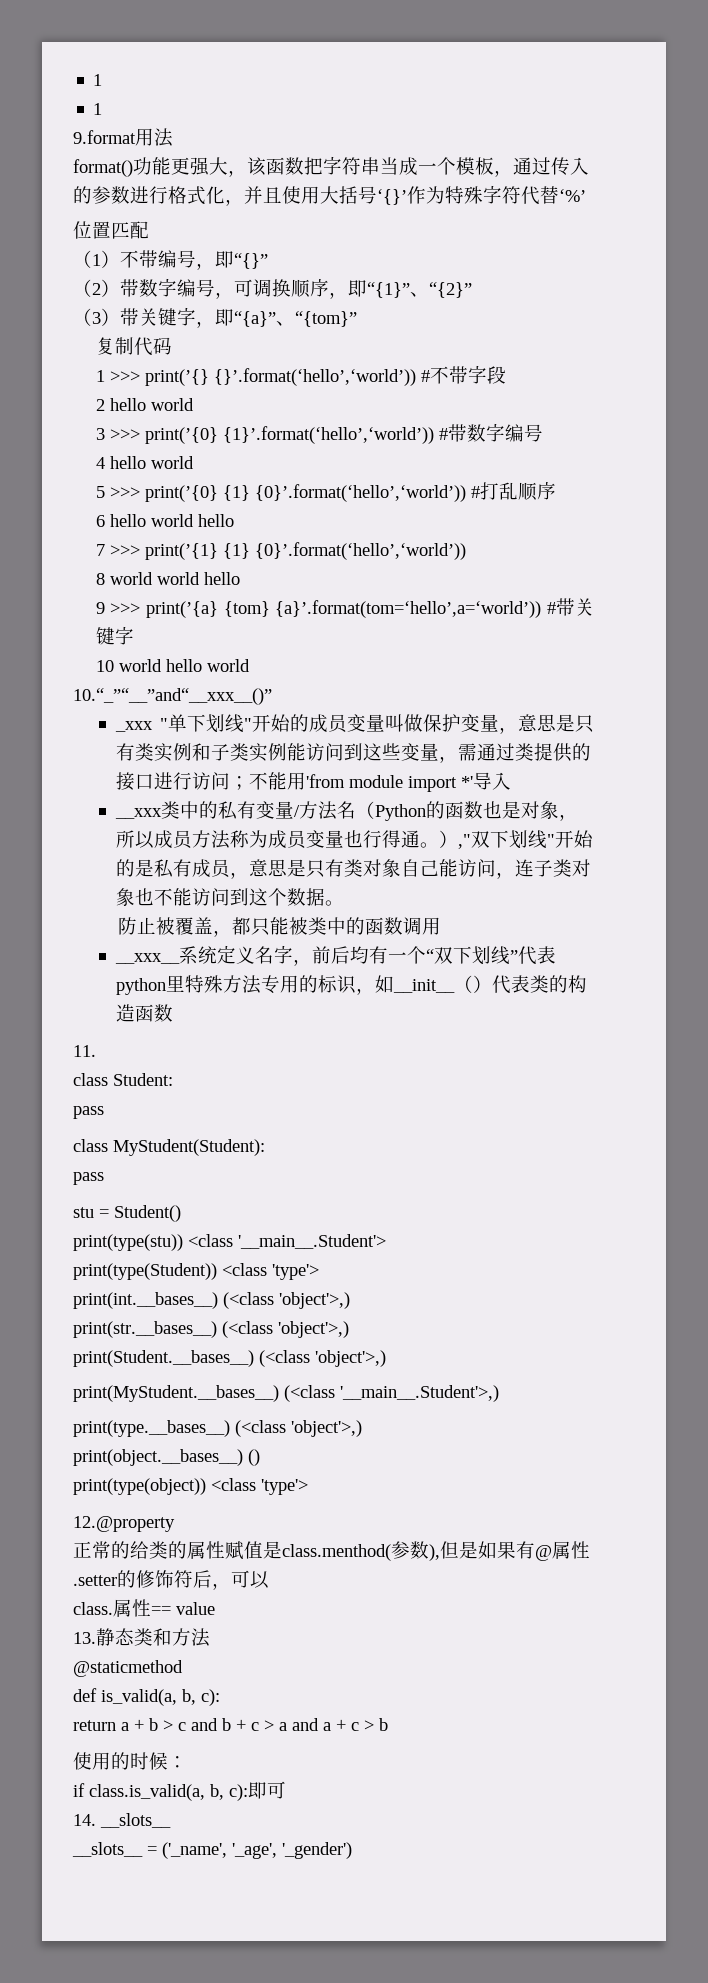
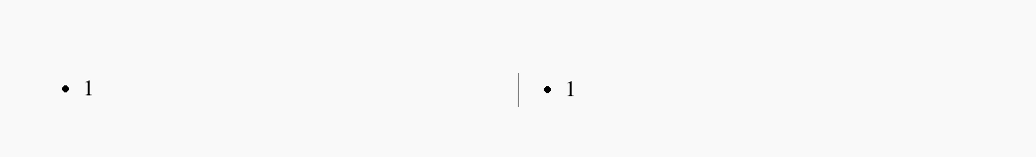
- 9.format用法
- format()功能更强大，该函数把字符串当成一个模板，通过传入的参数进行格式化，并且使用大括号‘{}’作为特殊字符代替‘%’
- 位置匹配
- （1）不带编号，即“{}”
- （2）带数字编号，可调换顺序，即“{1}”、“{2}”
- （3）带关键字，即“{a}”、“{tom}”
- 复制代码
- 1 >>> print(’{} {}’.format(‘hello’,‘world’)) #不带字段
- 2 hello world
- 3 >>> print(’{0} {1}’.format(‘hello’,‘world’)) #带数字编号
- 4 hello world
- 5 >>> print(’{0} {1} {0}’.format(‘hello’,‘world’)) #打乱顺序
- 6 hello world hello
- 7 >>> print(’{1} {1} {0}’.format(‘hello’,‘world’))
- 8 world world hello
- 9 >>> print(’{a} {tom} {a}’.format(tom=‘hello’,a=‘world’)) #带关键字
- 10 world hello world
- 10.“_”“__”and“__xxx__()”
- _xxx "单下划线"开始的成员变量叫做保护变量，意思是只有类实例和子类实例能访问到这些变量，需通过类提供的接口进行访问；不能用'from module import *'导入
- __xxx类中的私有变量/方法名（Python的函数也是对象，所以成员方法称为成员变量也行得通。）,"双下划线"开始的是私有成员，意思是只有类对象自己能访问，连子类对象也不能访问到这个数据。
- 防止被覆盖，都只能被类中的函数调用
- __xxx__系统定义名字，前后均有一个“双下划线”代表python里特殊方法专用的标识，如__init__（）代表类的构造函数
- 11.
- class Student:
- pass
- class MyStudent(Student):
- pass
- stu = Student()
- print(type(stu)) <class '__main__.Student'>
- print(type(Student)) <class 'type'>
- print(int.__bases__) (<class 'object'>,)
- print(str.__bases__) (<class 'object'>,)
- print(Student.__bases__) (<class 'object'>,)
- print(MyStudent.__bases__) (<class '__main__.Student'>,)
- print(type.__bases__) (<class 'object'>,)
- print(object.__bases__) ()
- print(type(object)) <class 'type'>
- 12.@property
- 正常的给类的属性赋值是class.menthod(参数),但是如果有@属性.setter的修饰符后，可以
- class.属性== value
- 13.静态类和方法
- @staticmethod
- def is_valid(a, b, c):
- return a + b > c and b + c > a and a + c > b
- 使用的时候：
- if class.is_valid(a, b, c):即可
- 14. __slots__
- __slots__ = ('_name', '_age', '_gender')

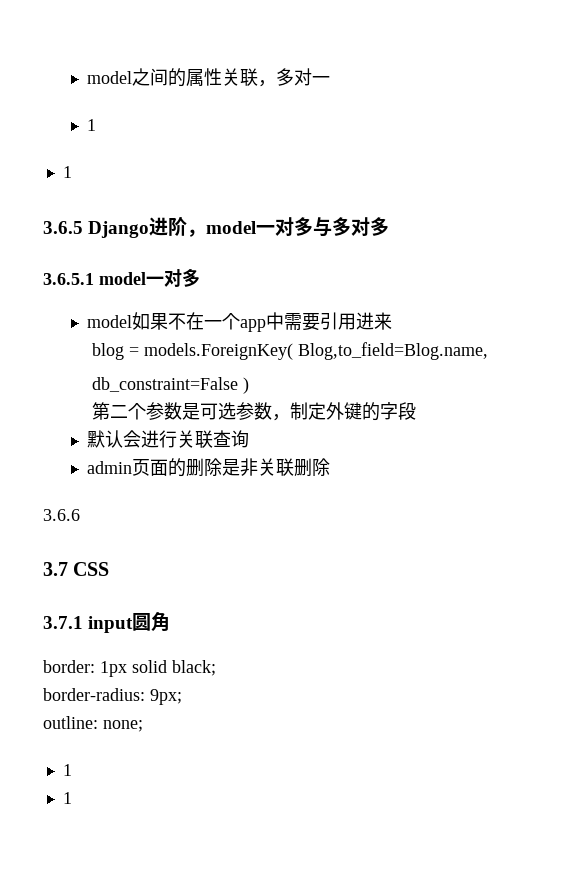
+ model之间的属性关联，多对一
+ 1
+ 1
+ 3.6.5 Django进阶，model一对多与多对多
+ 3.6.5.1 model一对多
+ model如果不在一个app中需要引用进来
+ blog = models.ForeignKey( Blog,to_field=Blog.name,
+ db_constraint=False )
+ 第二个参数是可选参数，制定外键的字段
+ 默认会进行关联查询
+ admin页面的删除是非关联删除
+ 3.6.6
+ 3.7 CSS
+ 3.7.1 input圆角
+ border: 1px solid black;
+ border-radius: 9px;
+ outline: none;

